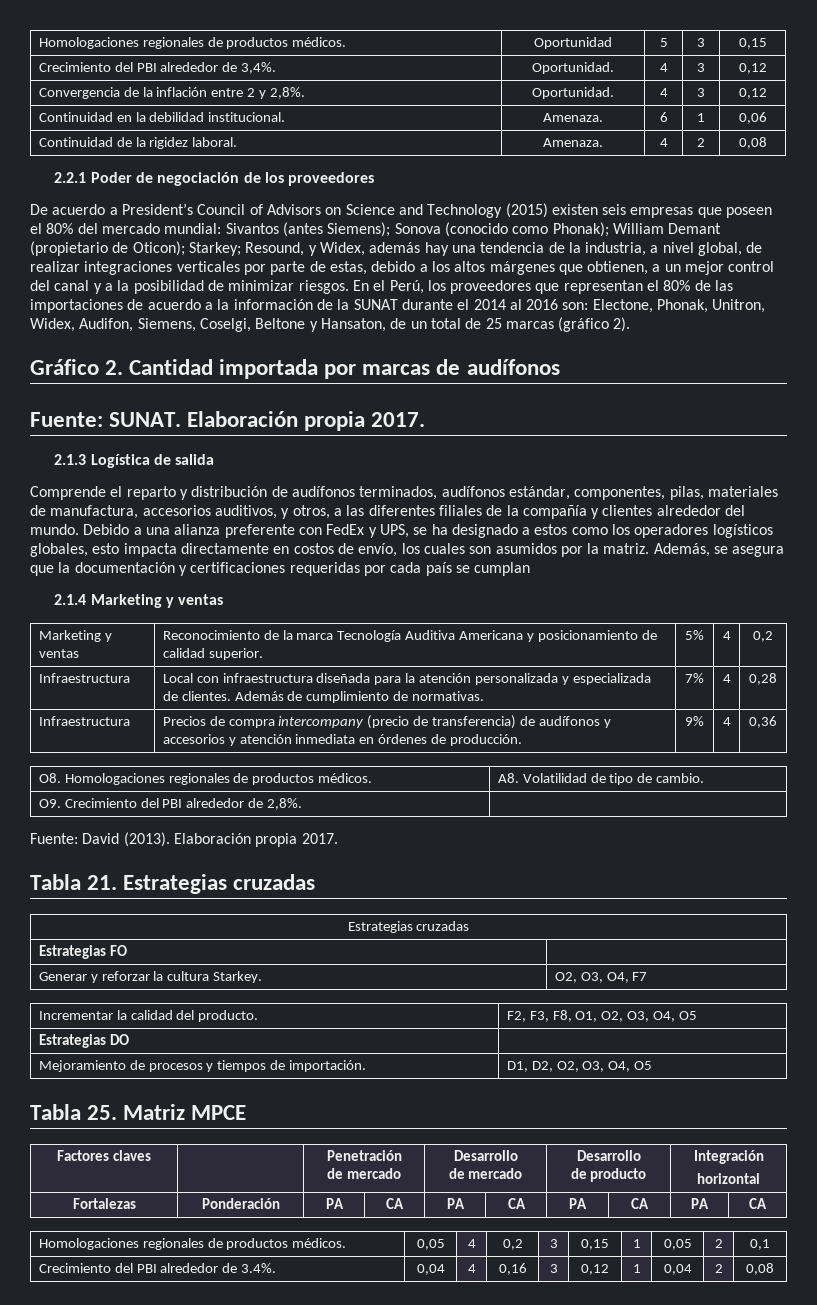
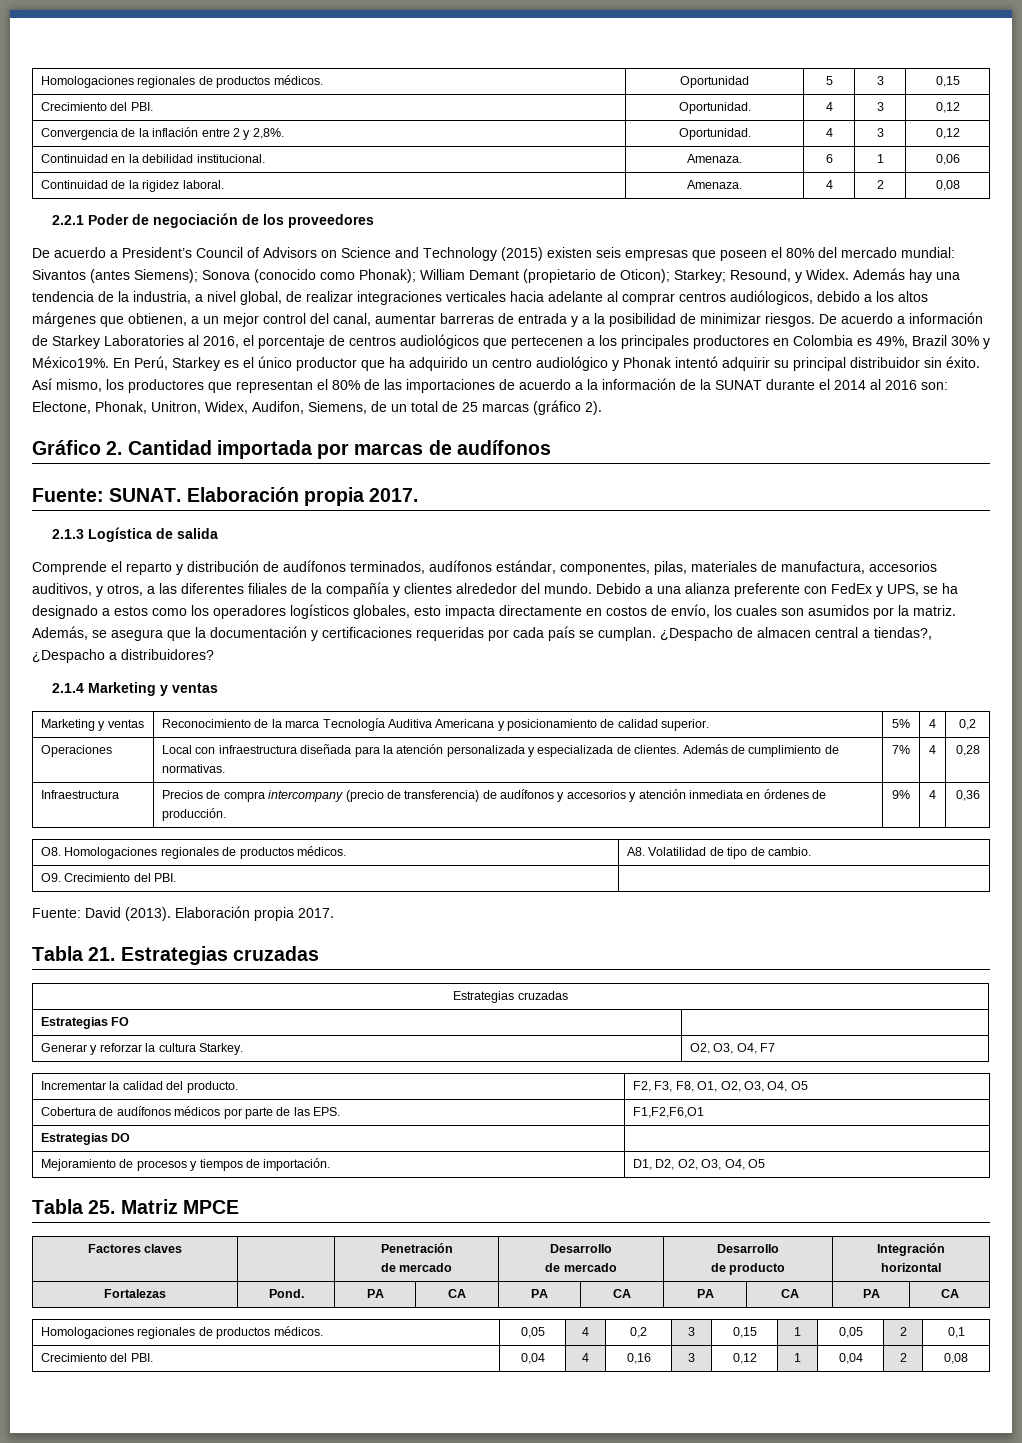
- Crecimiento del PBI alrededor de 3,4%. | Oportunidad. | 4 | 3 | 0,12
+ Crecimiento del PBI. | Oportunidad. | 4 | 3 | 0,12
- Resound, y Widex, además hay una tendencia de la industria, a nivel global, de realizar integraciones verticales por parte de estas, debido a los altos márgenes que obtienen, a un mejor control del canal y a la posibilidad de minimizar riesgos.
+ Resound, y Widex. Además hay una tendencia de la industria, a nivel global, de realizar integraciones verticales hacia adelante al comprar centros audiólogicos, debido a los altos márgenes que obtienen, a un mejor control del canal, aumentar barreras de entrada y a la posibilidad de minimizar riesgos.
- En el Perú, los proveedores que representan el 80% de las importaciones de acuerdo a la información de la SUNAT durante el 2014 al 2016 son: Electone, Phonak, Unitron, Widex, Audifon, Siemens, Coselgi, Beltone y Hansaton, de un total de 25 marcas (gráfico 2).
+ De acuerdo a información de Starkey Laboratories al 2016, el porcentaje de centros audiológicos que pertecenen a los principales productores en Colombia es 49%, Brazil 30% y México19%. En Perú, Starkey es el único productor que ha adquirido un centro audiológico y Phonak intentó adquirir su principal distribuidor sin éxito. Así mismo, los productores que representan el 80% de las importaciones de acuerdo a la información de la SUNAT durante el 2014 al 2016 son: Electone, Phonak, Unitron, Widex, Audifon, Siemens, de un total de 25 marcas (gráfico 2).
- Además, se asegura que la documentación y certificaciones requeridas por cada país se cumplan
+ Además, se asegura que la documentación y certificaciones requeridas por cada país se cumplan. ¿Despacho de almacen central a tiendas?, ¿Despacho a distribuidores?
- Infraestructura | Local con infraestructura diseñada para la atención personalizada y especializada de clientes. Además de cumplimiento de normativas. | 7% | 4 | 0,28
+ Operaciones | Local con infraestructura diseñada para la atención personalizada y especializada de clientes. Además de cumplimiento de normativas. | 7% | 4 | 0,28
- O9. Crecimiento del PBI alrededor de 2,8%. |
+ O9. Crecimiento del PBI. |
+ Cobertura de audífonos médicos por parte de las EPS. | F1,F2,F6,O1
- Fortalezas | Ponderación | PA | CA | PA | CA | PA | CA | PA | CA
+ Fortalezas | Pond. | PA | CA | PA | CA | PA | CA | PA | CA
- Crecimiento del PBI alrededor de 3.4%. | 0,04 | 4 | 0,16 | 3 | 0,12 | 1 | 0,04 | 2 | 0,08
+ Crecimiento del PBI. | 0,04 | 4 | 0,16 | 3 | 0,12 | 1 | 0,04 | 2 | 0,08

